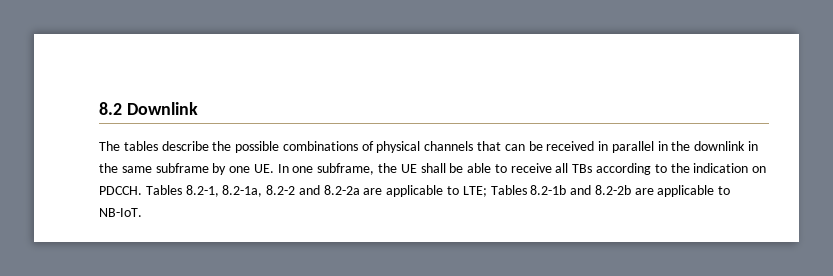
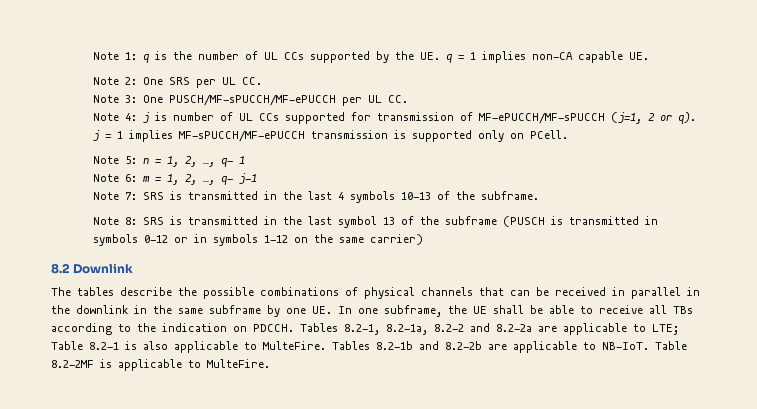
+ Note 1: q is the number of UL CCs supported by the UE. q = 1 implies non-CA capable UE.
+ Note 2: One SRS per UL CC.
+ Note 3: One PUSCH/MF-sPUCCH/MF-ePUCCH per UL CC.
+ Note 4: j is number of UL CCs supported for transmission of MF-ePUCCH/MF-sPUCCH (j=1, 2 or q). j = 1 implies MF-sPUCCH/MF-ePUCCH transmission is supported only on PCell.
+ Note 5: n = 1, 2, …, q- 1
+ Note 6: m = 1, 2, …, q- j-1
+ Note 7: SRS is transmitted in the last 4 symbols 10-13 of the subframe.
+ Note 8: SRS is transmitted in the last symbol 13 of the subframe (PUSCH is transmitted in symbols 0-12 or in symbols 1-12 on the same carrier)
- Tables 8.2-1, 8.2-1a, 8.2-2 and 8.2-2a are applicable to LTE; Tables 8.2-1b and 8.2-2b are applicable to NB-IoT.
+ Tables 8.2-1, 8.2-1a, 8.2-2 and 8.2-2a are applicable to LTE; Table 8.2-1 is also applicable to MulteFire. Tables 8.2-1b and 8.2-2b are applicable to NB-IoT.
+ Table 8.2-2MF is applicable to MulteFire.

